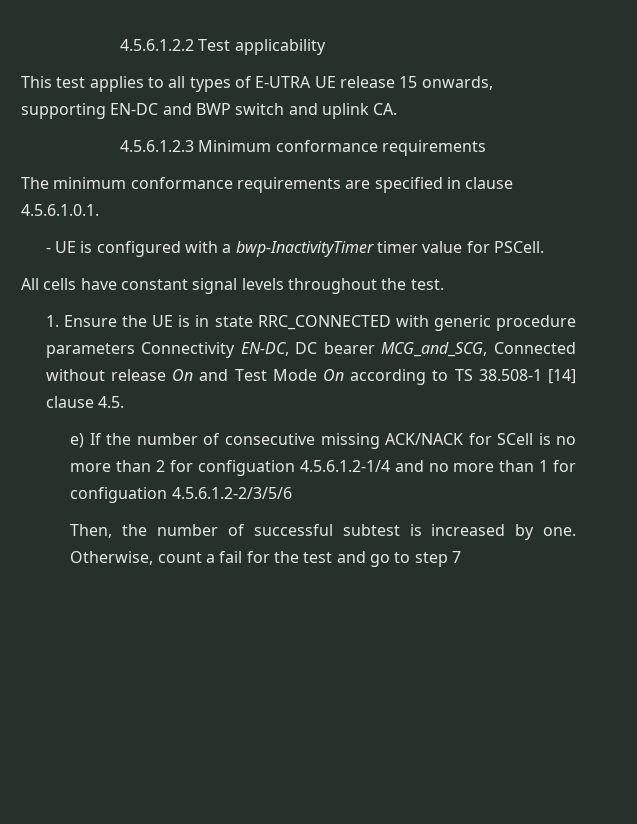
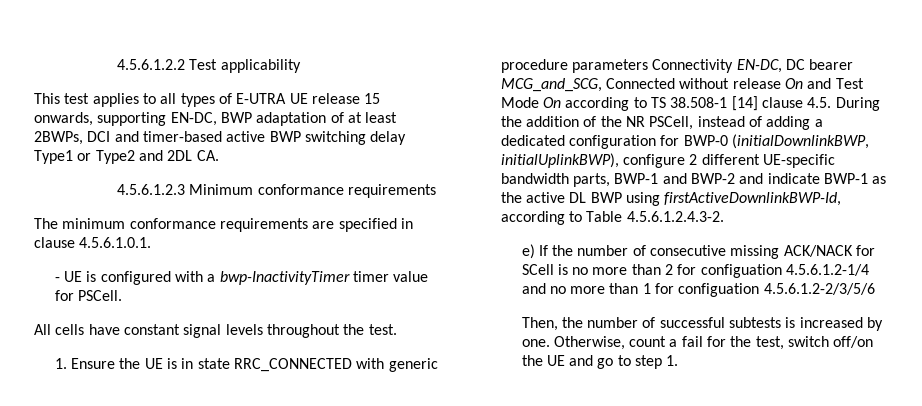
- This test applies to all types of E-UTRA UE release 15 onwards, supporting EN-DC and BWP switch and uplink CA.
+ This test applies to all types of E-UTRA UE release 15 onwards, supporting EN-DC, BWP adaptation of at least 2BWPs, DCI and timer-based active BWP switching delay Type1 or Type2 and 2DL CA.
- 1. Ensure the UE is in state RRC_CONNECTED with generic procedure parameters Connectivity EN-DC, DC bearer MCG_and_SCG, Connected without release On and Test Mode On according to TS 38.508-1 [14] clause 4.5.
+ 1. Ensure the UE is in state RRC_CONNECTED with generic procedure parameters Connectivity EN-DC, DC bearer MCG_and_SCG, Connected without release On and Test Mode On according to TS 38.508-1 [14] clause 4.5. During the addition of the NR PSCell, instead of adding a dedicated configuration for BWP-0 (initialDownlinkBWP, initialUplinkBWP), configure 2 different UE-specific bandwidth parts, BWP-1 and BWP-2 and indicate BWP-1 as the active DL BWP using firstActiveDownlinkBWP-Id, according to Table 4.5.6.1.2.4.3-2.
- Then, the number of successful subtest is increased by one.
+ Then, the number of successful subtests is increased by one.
- Otherwise, count a fail for the test and go to step 7
+ Otherwise, count a fail for the test, switch off/on the UE and go to step 1.

